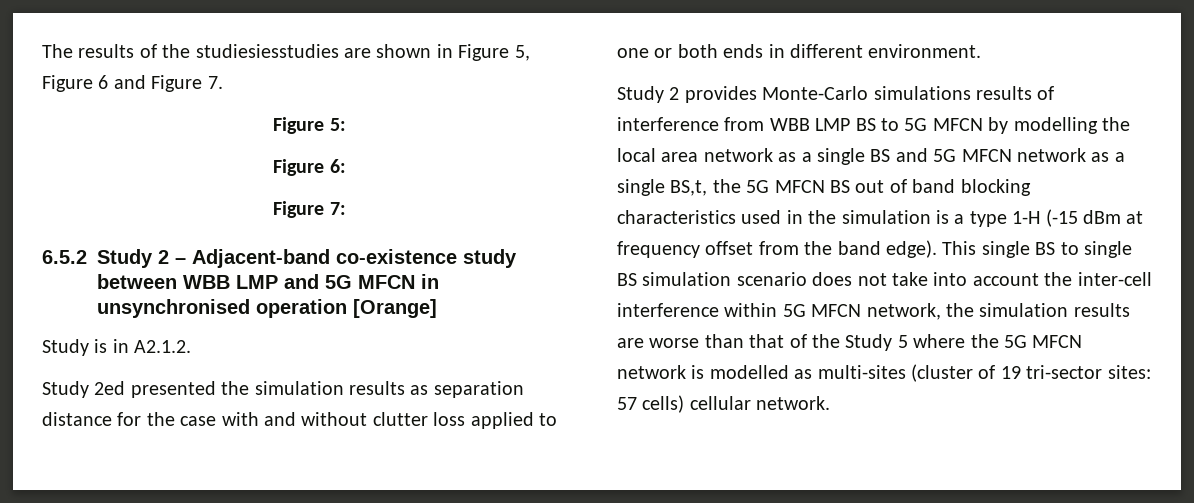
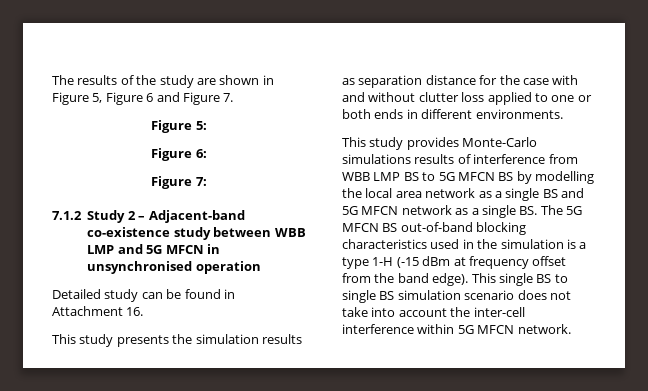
- The results of the studiesiesstudies are shown in Figure 5, Figure 6 and Figure 7.
+ The results of the study are shown in Figure 5, Figure 6 and Figure 7.
- 6.5.2 Study 2 – Adjacent-band co-existence study between WBB LMP and 5G MFCN in unsynchronised operation [Orange]
- Study is in A2.1.2.
- Study 2ed presented the simulation results as separation distance for the case with and without clutter loss applied to one or both ends in different environment.
- Study 2 provides Monte-Carlo simulations results of interference from WBB LMP BS to 5G MFCN by modelling the local area network as a single BS and 5G MFCN network as a single BS,t, the 5G MFCN BS out of band blocking characteristics used in the simulation is a type 1-H (-15 dBm at frequency offset from the band edge).
+ 7.1.2 Study 2 – Adjacent-band co-existence study between WBB LMP and 5G MFCN in unsynchronised operation
+ Detailed study can be found in Attachment 16.
+ This study presents the simulation results as separation distance for the case with and without clutter loss applied to one or both ends in different environments.
+ This study provides Monte-Carlo simulations results of interference from WBB LMP BS to 5G MFCN BS by modelling the local area network as a single BS and 5G MFCN network as a single BS. The 5G MFCN BS out-of-band blocking characteristics used in the simulation is a type 1-H (-15 dBm at frequency offset from the band edge).
- This single BS to single BS simulation scenario does not take into account the inter-cell interference within 5G MFCN network, the simulation results are worse than that of the Study 5 where the 5G MFCN network is modelled as multi-sites (cluster of 19 tri-sector sites: 57 cells) cellular network.
+ This single BS to single BS simulation scenario does not take into account the inter-cell interference within 5G MFCN network.

